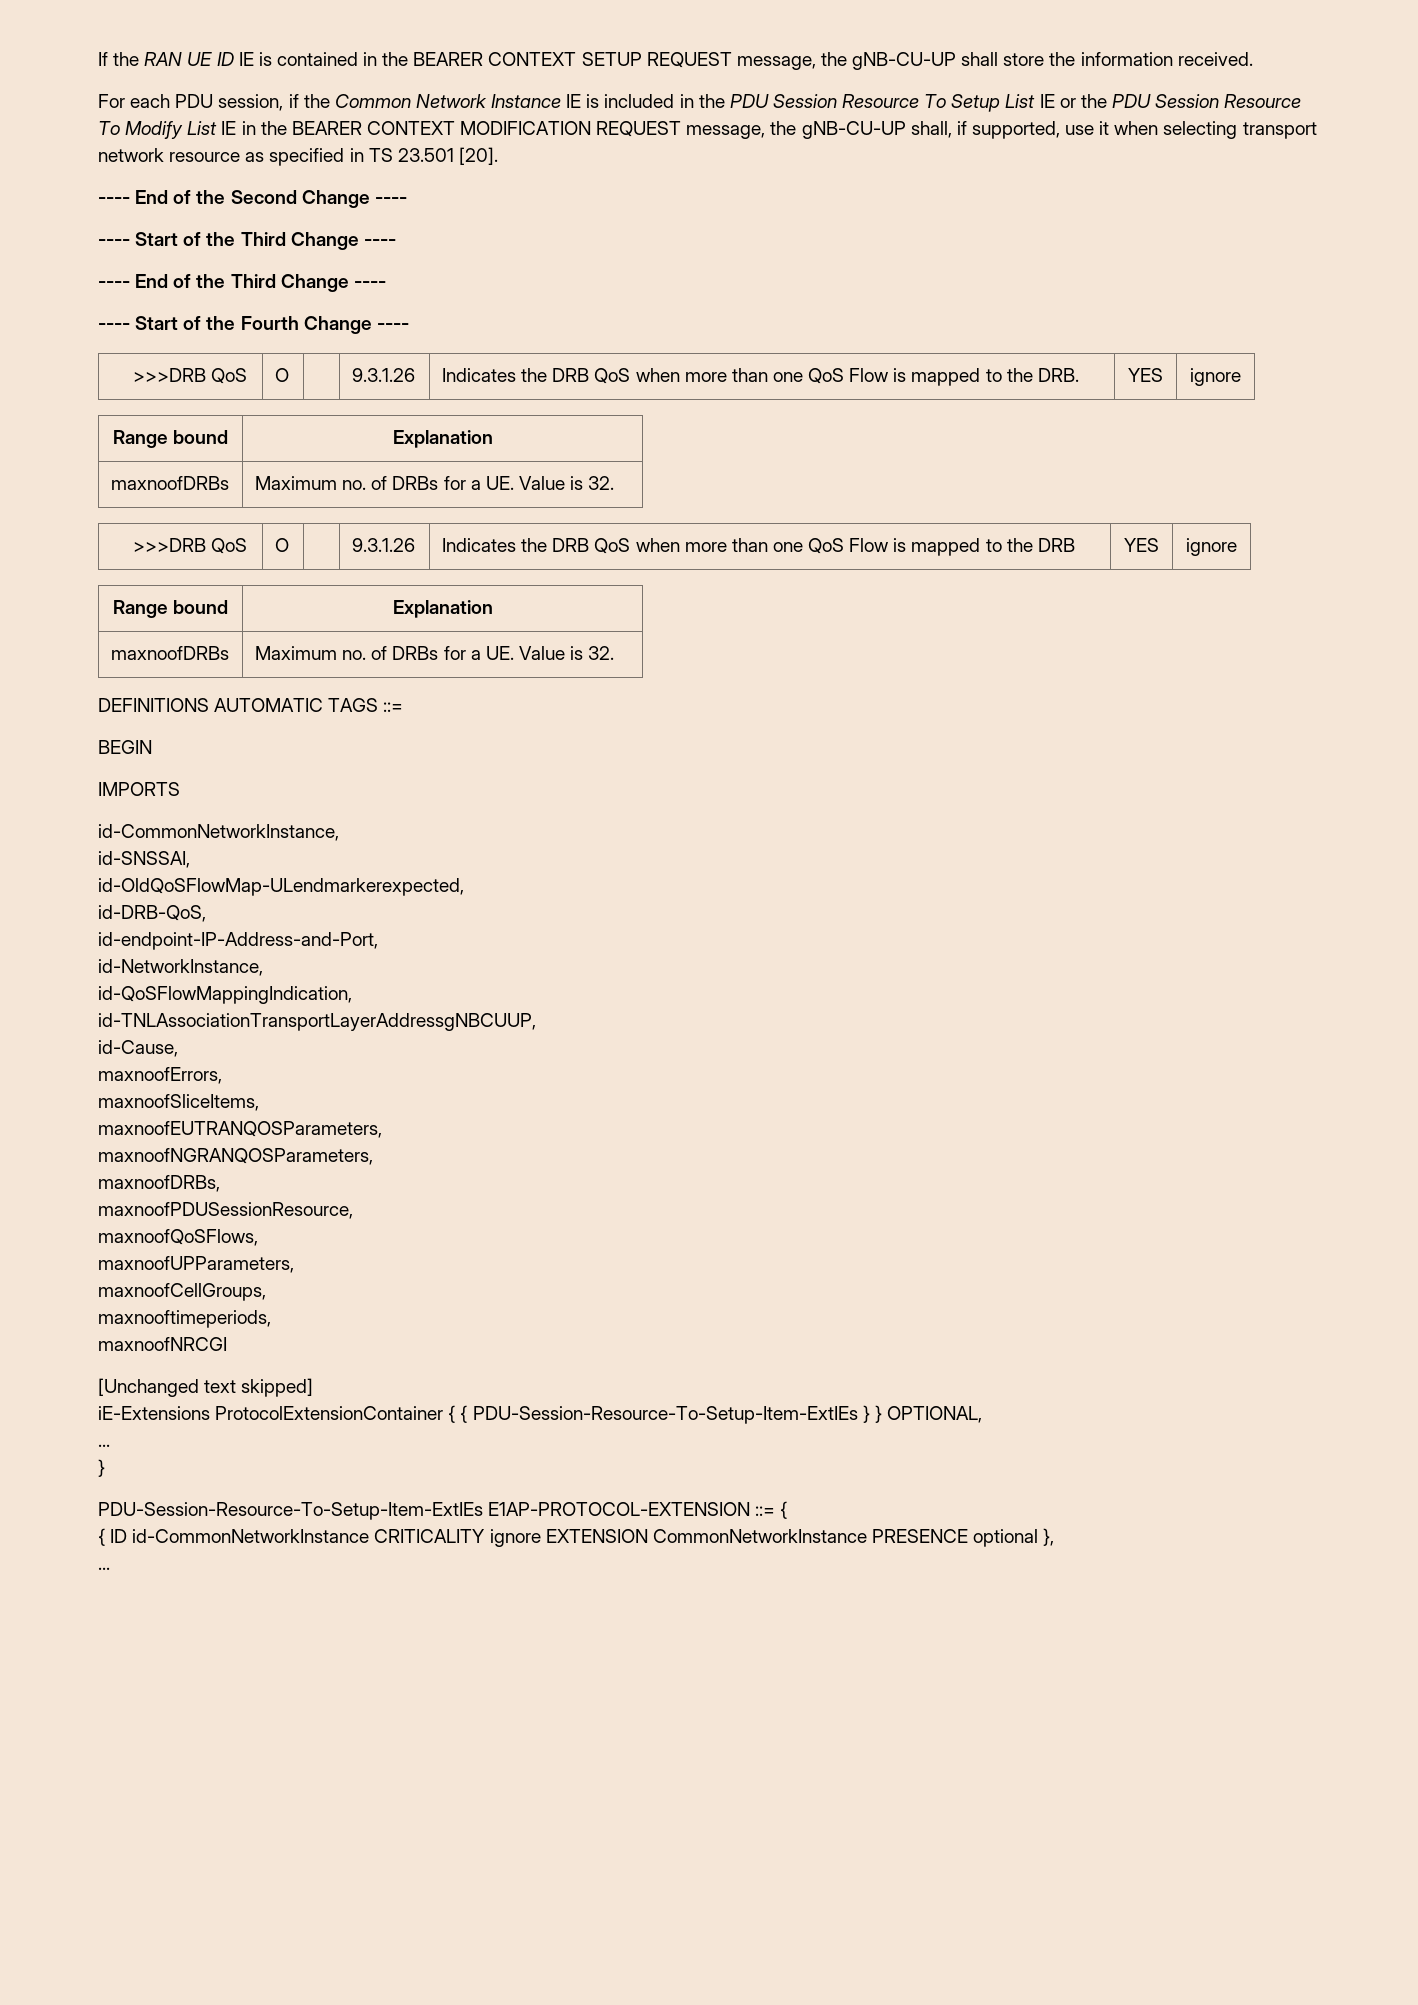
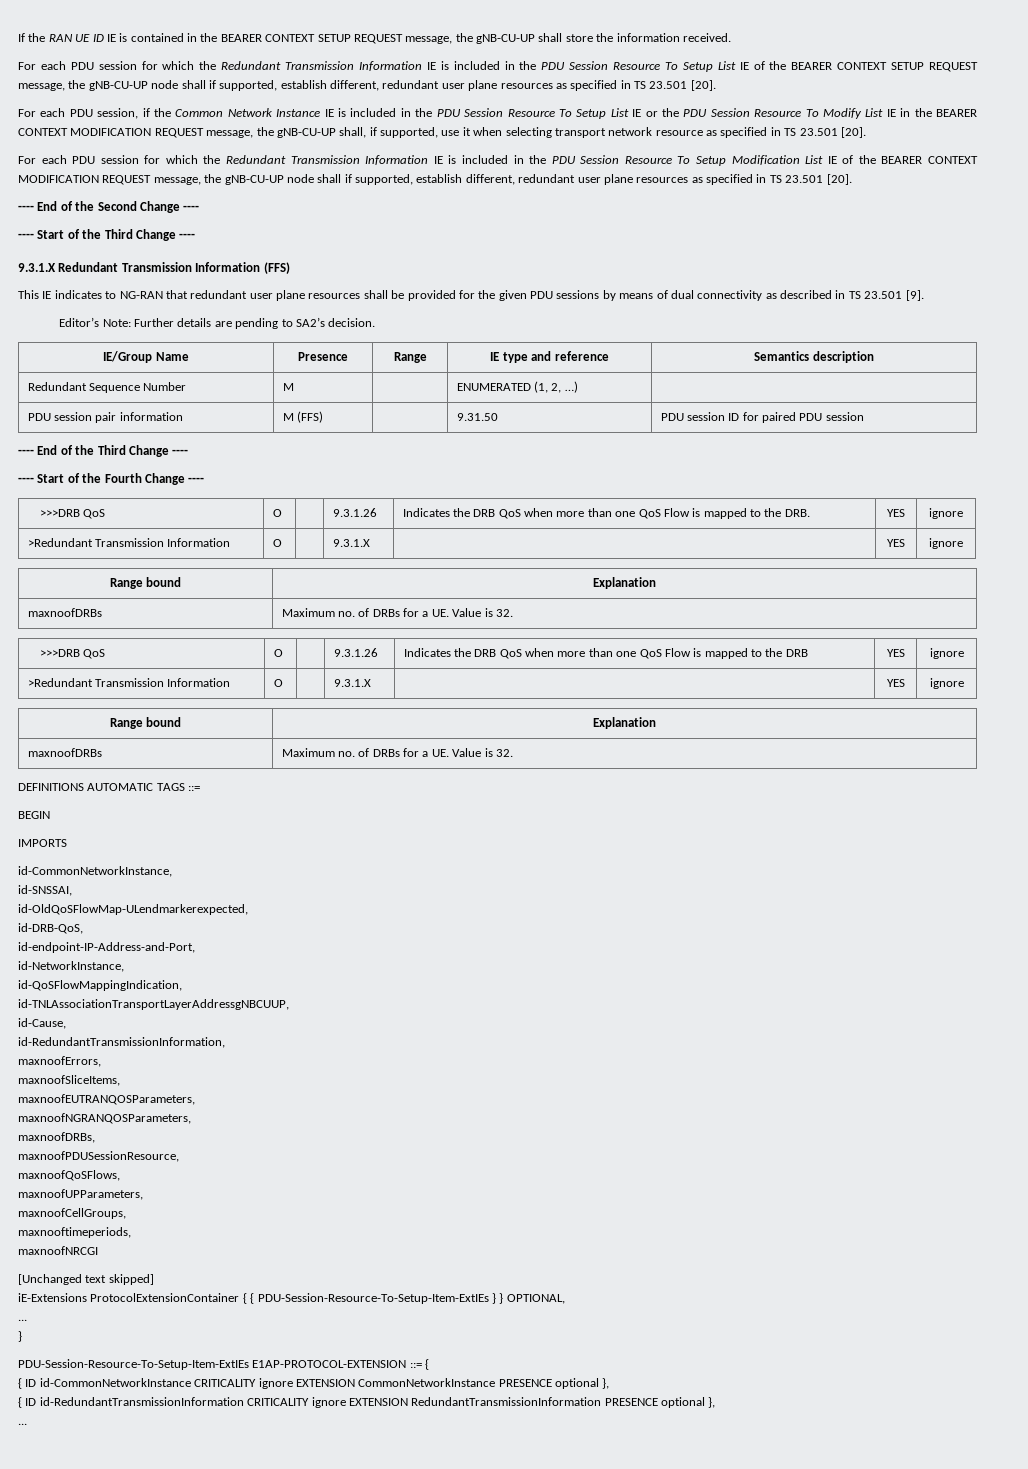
+ For each PDU session for which the Redundant Transmission Information IE is included in the PDU Session Resource To Setup List IE of the BEARER CONTEXT SETUP REQUEST message, the gNB-CU-UP node shall if supported, establish different, redundant user plane resources as specified in TS 23.501 [20].
+ For each PDU session for which the Redundant Transmission Information IE is included in the PDU Session Resource To Setup Modification List IE of the BEARER CONTEXT MODIFICATION REQUEST message, the gNB-CU-UP node shall if supported, establish different, redundant user plane resources as specified in TS 23.501 [20].
+ 9.3.1.X Redundant Transmission Information (FFS)
+ This IE indicates to NG-RAN that redundant user plane resources shall be provided for the given PDU sessions by means of dual connectivity as described in TS 23.501 [9].
+ Editor’s Note: Further details are pending to SA2’s decision.
+ IE/Group Name | Presence | Range | IE type and reference | Semantics description
+ Redundant Sequence Number | M | | ENUMERATED (1, 2, …) |
+ PDU session pair information | M (FFS) | | 9.31.50 | PDU session ID for paired PDU session
  >>>DRB QoS | O | | 9.3.1.26 | Indicates the DRB QoS when more than one QoS Flow is mapped to the DRB. | YES | ignore
+ >Redundant Transmission Information | O | | 9.3.1.X | | YES | ignore
  >>>DRB QoS | O | | 9.3.1.26 | Indicates the DRB QoS when more than one QoS Flow is mapped to the DRB | YES | ignore
+ >Redundant Transmission Information | O | | 9.3.1.X | | YES | ignore
+ id-RedundantTransmissionInformation,
+ { ID id-RedundantTransmissionInformation CRITICALITY ignore EXTENSION RedundantTransmissionInformation PRESENCE optional },

